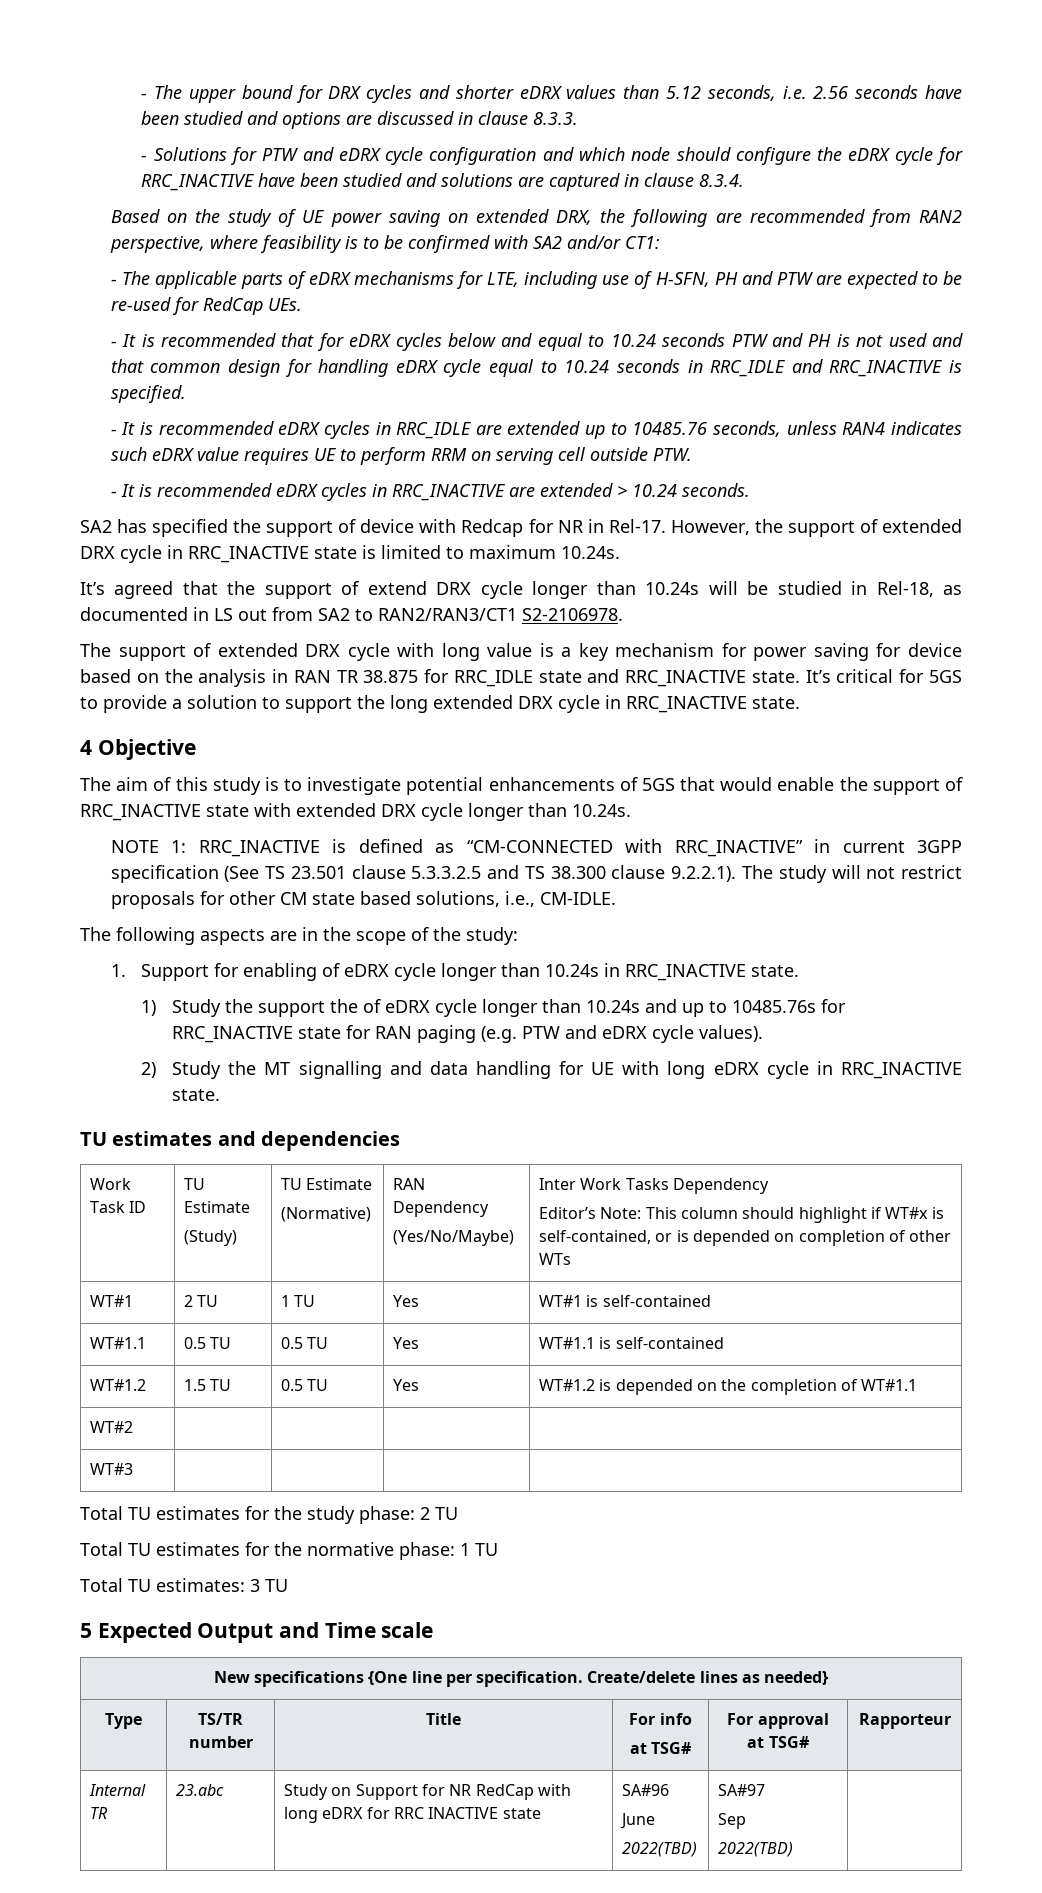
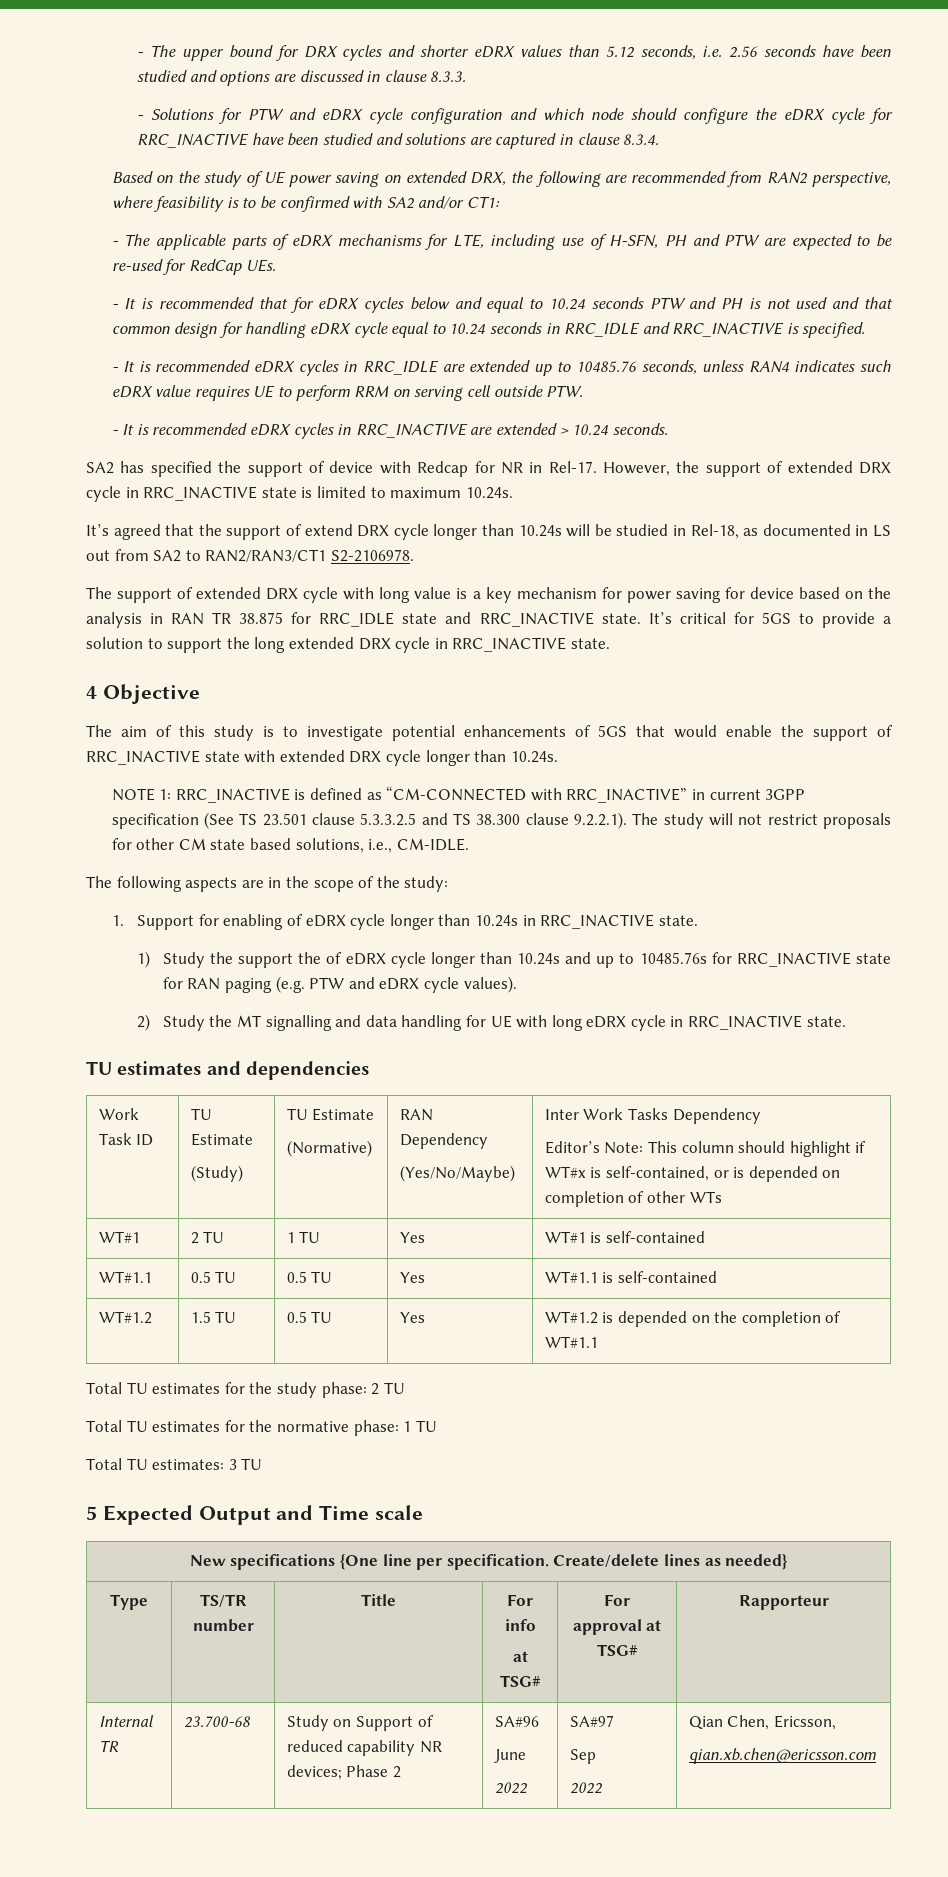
- WT#2 | | | |
- WT#3 | | | |
- Internal TR | 23.abc | Study on Support for NR RedCap with long eDRX for RRC INACTIVE state | SA#96
+ Internal TR | 23.700-68 | Study on Support of reduced capability NR devices; Phase 2 | SA#96
  June
- 2022(TBD) | SA#97
+ 2022 | SA#97
  Sep
- 2022(TBD) |
+ 2022 | Qian Chen, Ericsson,
+ qian.xb.chen@ericsson.com

